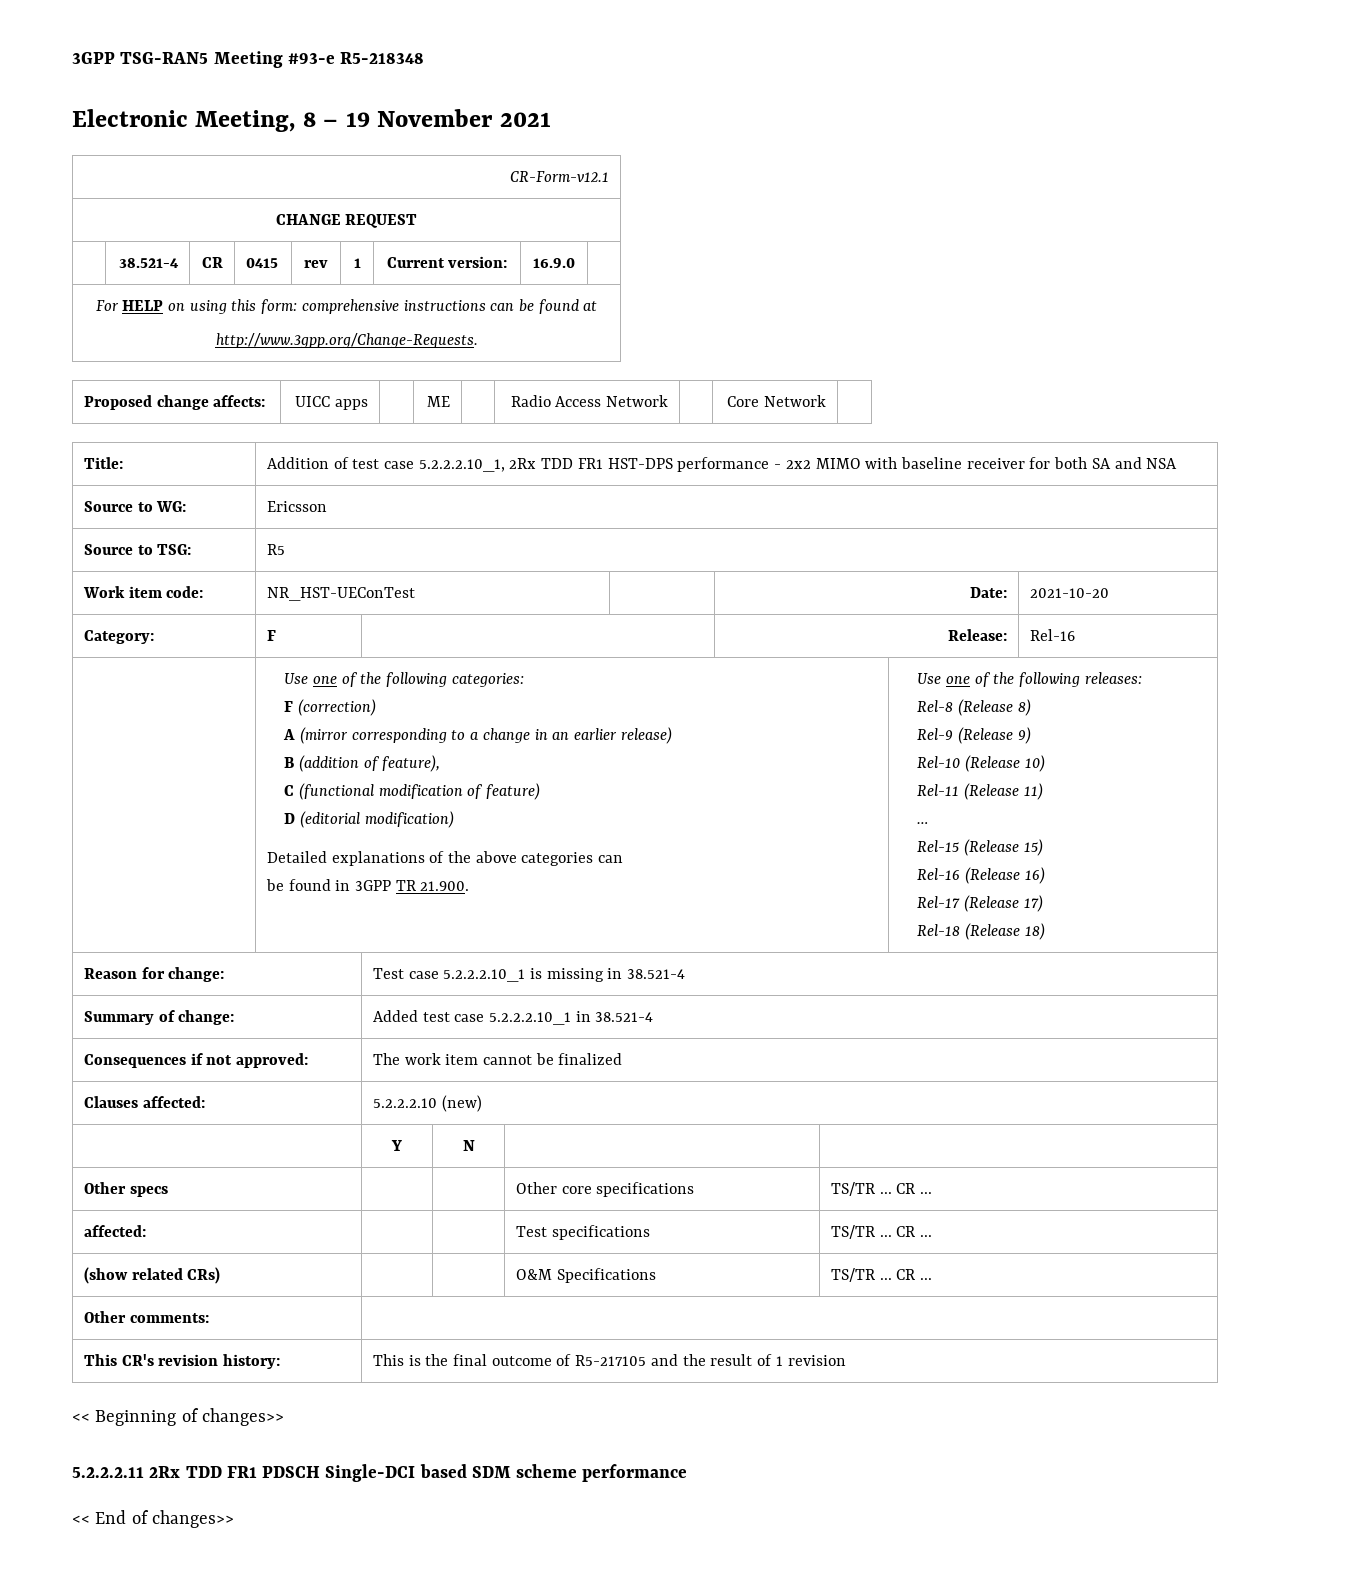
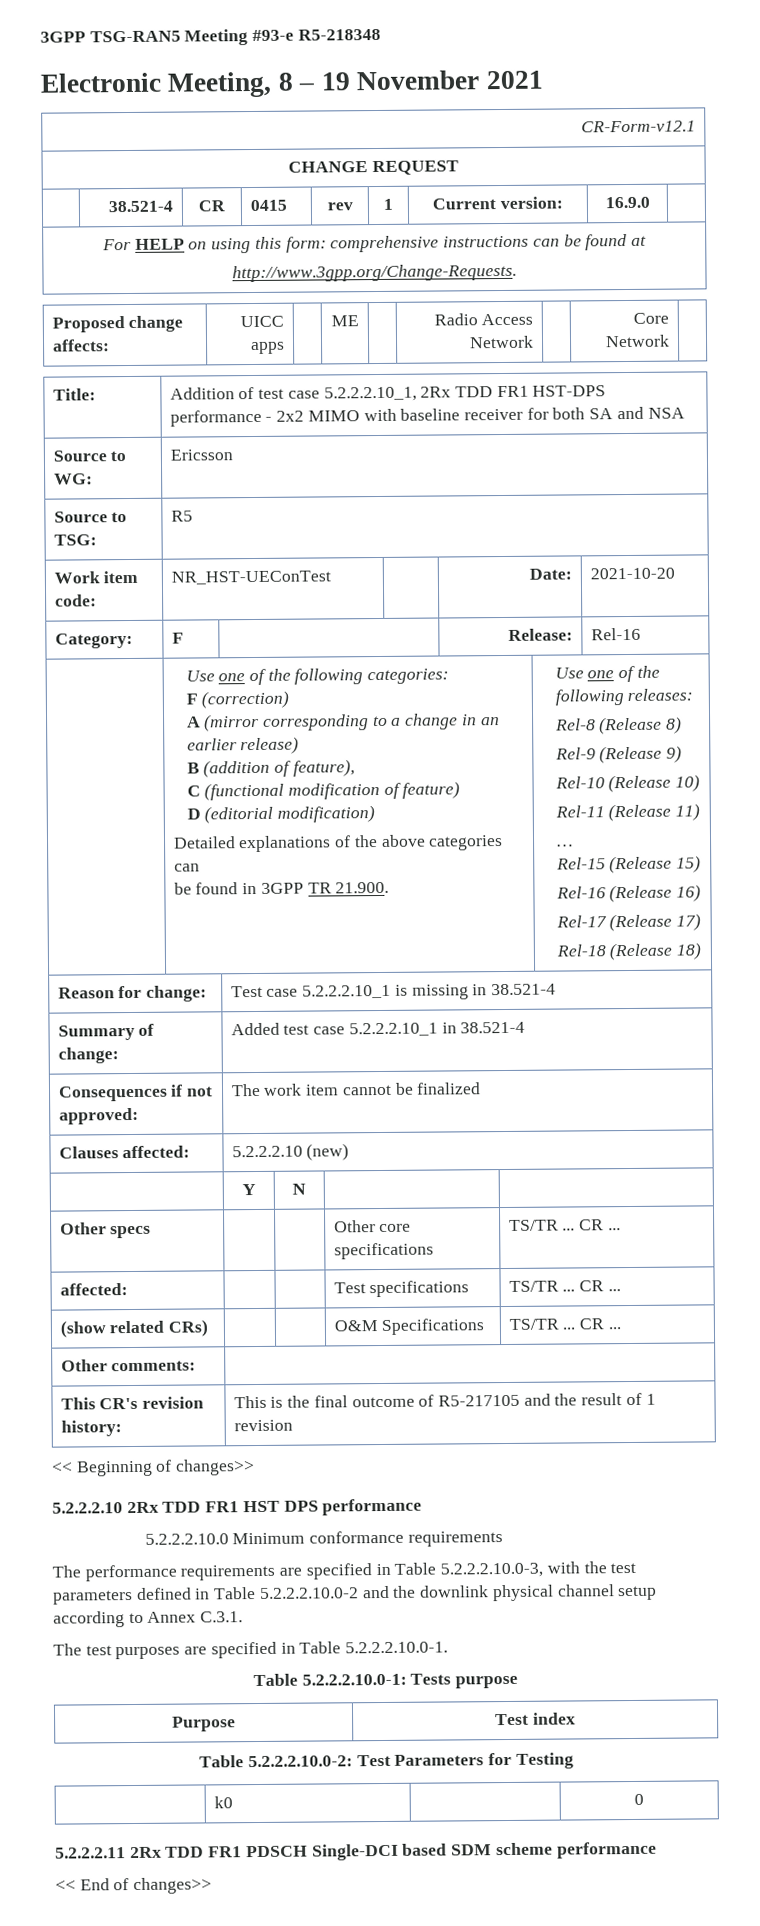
+ 5.2.2.2.10 2Rx TDD FR1 HST DPS performance
+ 5.2.2.2.10.0 Minimum conformance requirements
+ The performance requirements are specified in Table 5.2.2.2.10.0-3, with the test parameters defined in Table 5.2.2.2.10.0-2 and the downlink physical channel setup according to Annex C.3.1.
+ The test purposes are specified in Table 5.2.2.2.10.0-1.
+ Table 5.2.2.2.10.0-1: Tests purpose
+ Purpose | Test index
+ Table 5.2.2.2.10.0-2: Test Parameters for Testing
+ | k0 | | 0

